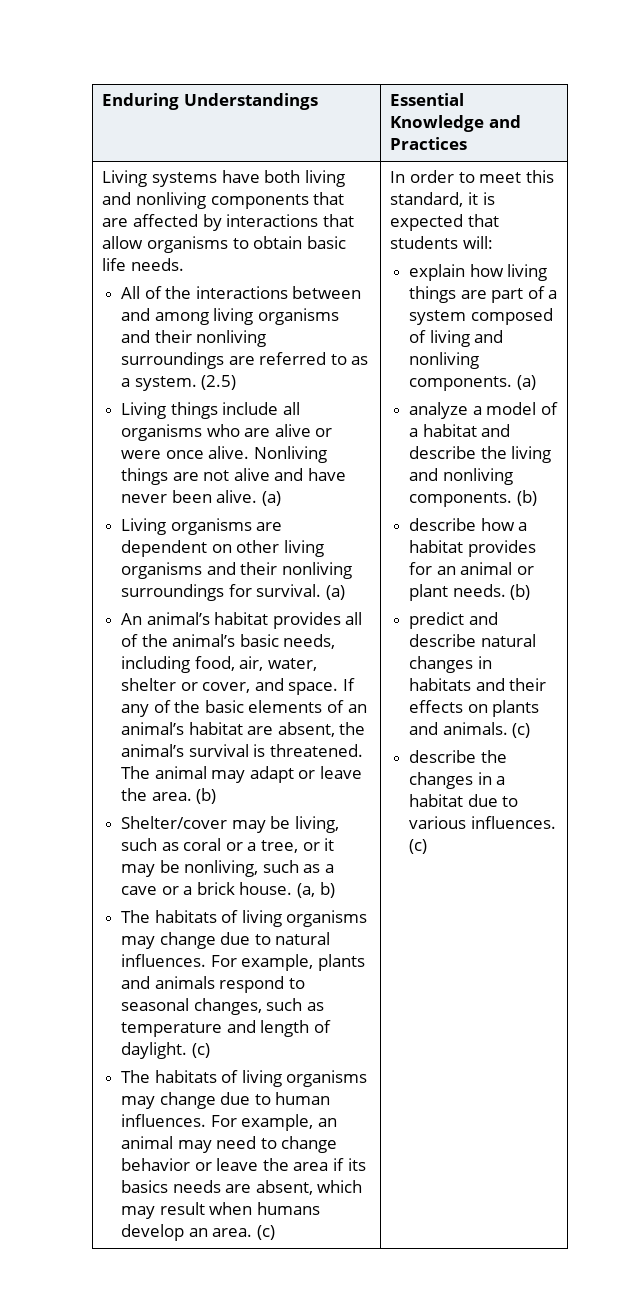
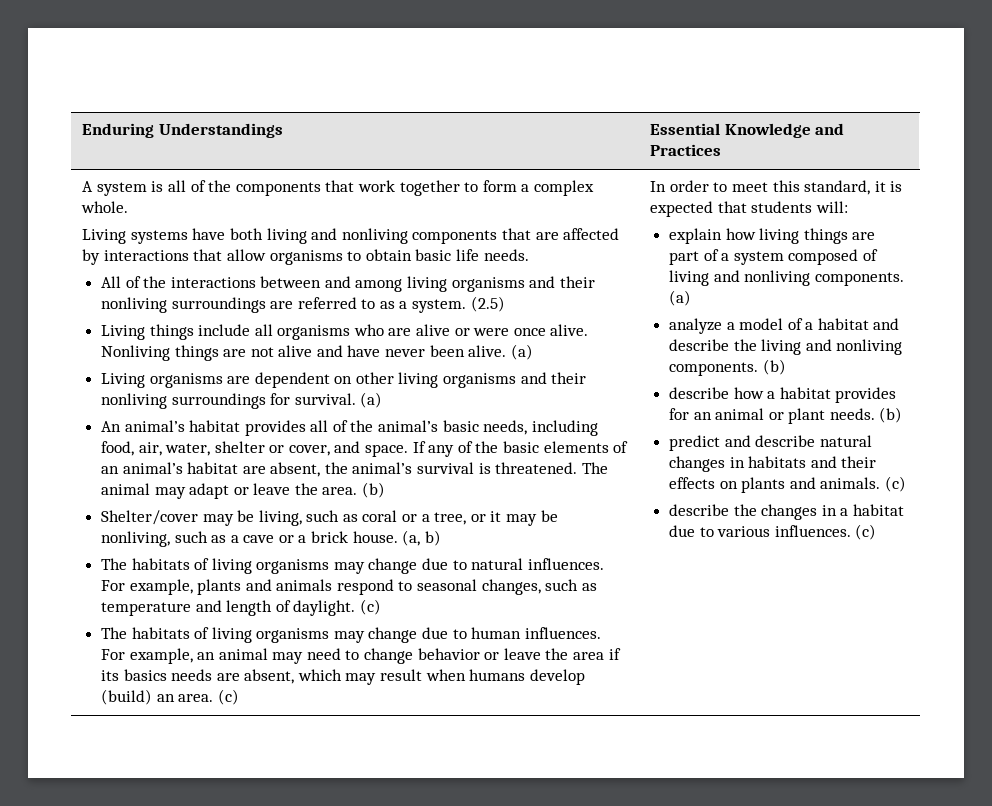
+ A system is all of the components that work together to form a complex whole.
- For example, an animal may need to change behavior or leave the area if its basics needs are absent, which may result when humans develop an area.
+ For example, an animal may need to change behavior or leave the area if its basics needs are absent, which may result when humans develop (build) an area.

